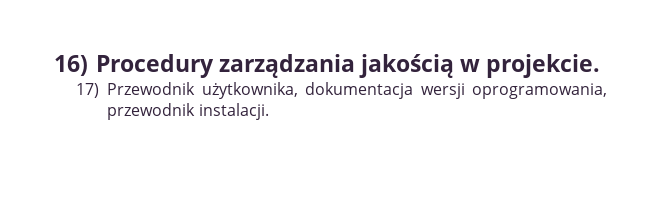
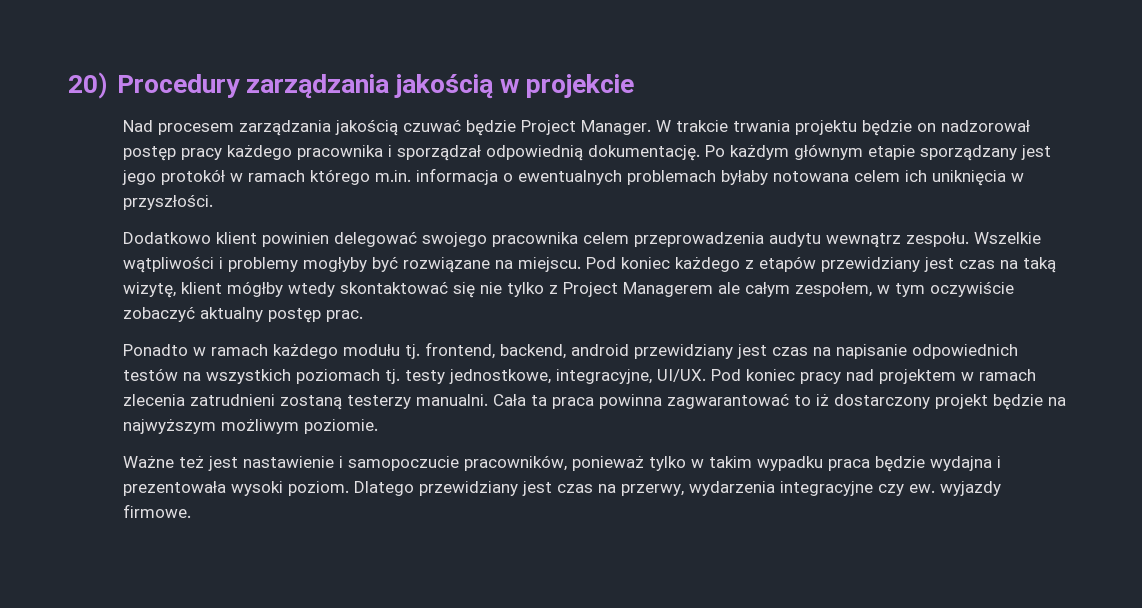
- 16) Procedury zarządzania jakością w projekcie.
- 17) Przewodnik użytkownika, dokumentacja wersji oprogramowania, przewodnik instalacji.
+ 20) Procedury zarządzania jakością w projekcie
+ Nad procesem zarządzania jakością czuwać będzie Project Manager. W trakcie trwania projektu będzie on nadzorował postęp pracy każdego pracownika i sporządzał odpowiednią dokumentację. Po każdym głównym etapie sporządzany jest jego protokół w ramach którego m.in. informacja o ewentualnych problemach byłaby notowana celem ich uniknięcia w przyszłości.
+ Dodatkowo klient powinien delegować swojego pracownika celem przeprowadzenia audytu wewnątrz zespołu. Wszelkie wątpliwości i problemy mogłyby być rozwiązane na miejscu. Pod koniec każdego z etapów przewidziany jest czas na taką wizytę, klient mógłby wtedy skontaktować się nie tylko z Project Managerem ale całym zespołem, w tym oczywiście zobaczyć aktualny postęp prac.
+ Ponadto w ramach każdego modułu tj. frontend, backend, android przewidziany jest czas na napisanie odpowiednich testów na wszystkich poziomach tj. testy jednostkowe, integracyjne, UI/UX. Pod koniec pracy nad projektem w ramach zlecenia zatrudnieni zostaną testerzy manualni. Cała ta praca powinna zagwarantować to iż dostarczony projekt będzie na najwyższym możliwym poziomie.
+ Ważne też jest nastawienie i samopoczucie pracowników, ponieważ tylko w takim wypadku praca będzie wydajna i prezentowała wysoki poziom. Dlatego przewidziany jest czas na przerwy, wydarzenia integracyjne czy ew. wyjazdy firmowe.

